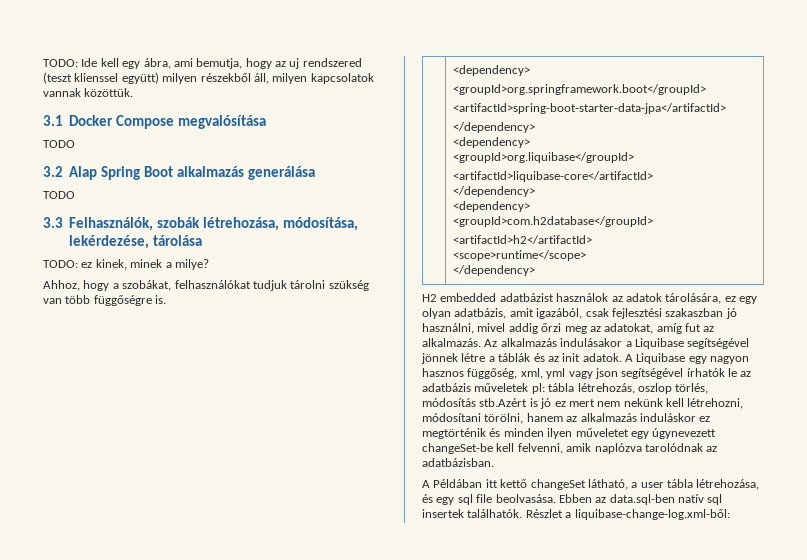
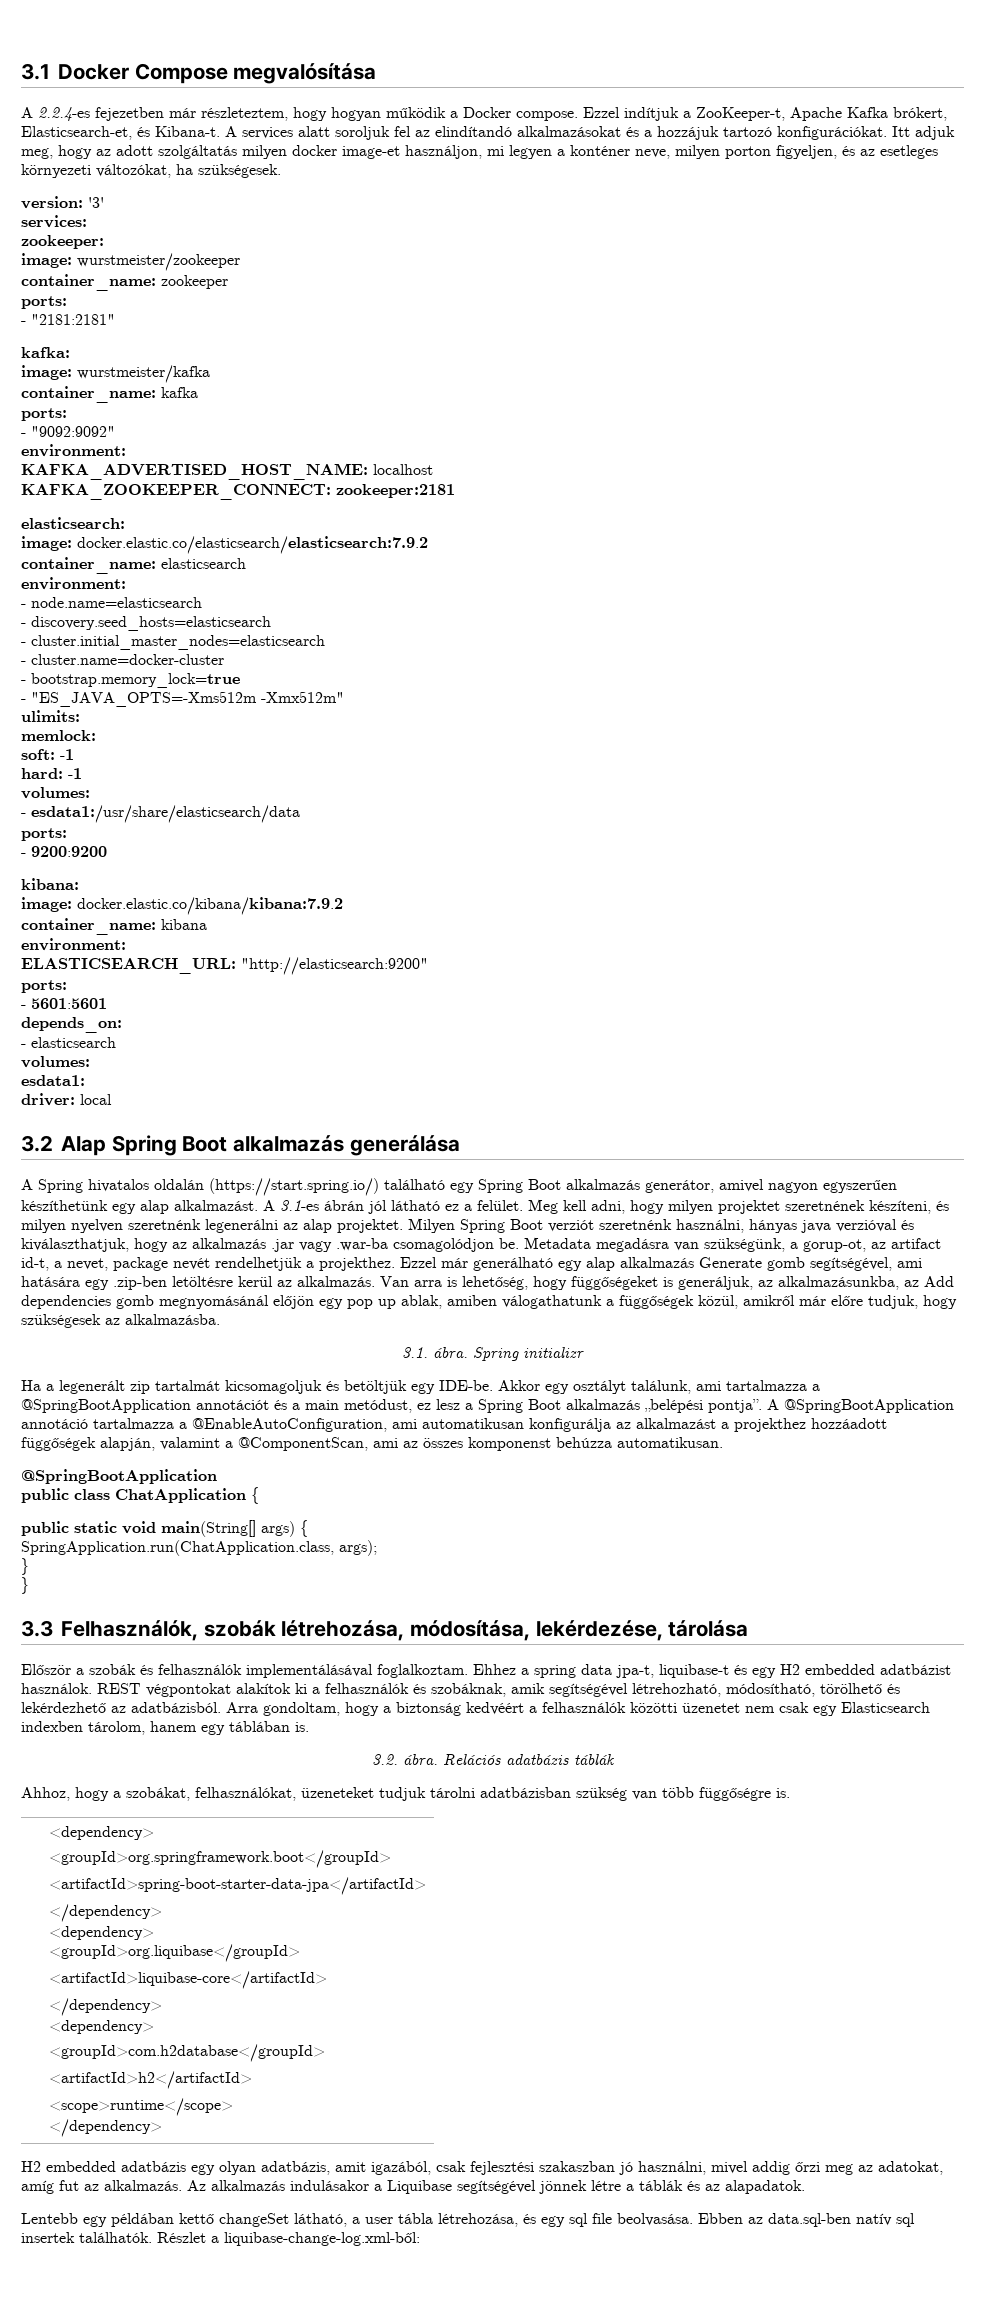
- TODO: Ide kell egy ábra, ami bemutja, hogy az uj rendszered (teszt klienssel együtt) milyen részekből áll, milyen kapcsolatok vannak közöttük.
  3.1 Docker Compose megvalósítása
- TODO
+ A 2.2.4-es fejezetben már részleteztem, hogy hogyan működik a Docker compose. Ezzel indítjuk a ZooKeeper-t, Apache Kafka brókert, Elasticsearch-et, és Kibana-t. A services alatt soroljuk fel az elindítandó alkalmazásokat és a hozzájuk tartozó konfigurációkat. Itt adjuk meg, hogy az adott szolgáltatás milyen docker image-et használjon, mi legyen a konténer neve, milyen porton figyeljen, és az esetleges környezeti változókat, ha szükségesek.
+ version: '3'
+ services:
+ zookeeper:
+ image: wurstmeister/zookeeper
+ container_name: zookeeper
+ ports:
+ - "2181:2181"
+ kafka:
+ image: wurstmeister/kafka
+ container_name: kafka
+ ports:
+ - "9092:9092"
+ environment:
+ KAFKA_ADVERTISED_HOST_NAME: localhost
+ KAFKA_ZOOKEEPER_CONNECT: zookeeper:2181
+ elasticsearch:
+ image: docker.elastic.co/elasticsearch/elasticsearch:7.9.2
+ container_name: elasticsearch
+ environment:
+ - node.name=elasticsearch
+ - discovery.seed_hosts=elasticsearch
+ - cluster.initial_master_nodes=elasticsearch
+ - cluster.name=docker-cluster
+ - bootstrap.memory_lock=true
+ - "ES_JAVA_OPTS=-Xms512m -Xmx512m"
+ ulimits:
+ memlock:
+ soft: -1
+ hard: -1
+ volumes:
+ - esdata1:/usr/share/elasticsearch/data
+ ports:
+ - 9200:9200
+ kibana:
+ image: docker.elastic.co/kibana/kibana:7.9.2
+ container_name: kibana
+ environment:
+ ELASTICSEARCH_URL: "http://elasticsearch:9200"
+ ports:
+ - 5601:5601
+ depends_on:
+ - elasticsearch
+ volumes:
+ esdata1:
+ driver: local
  3.2 Alap Spring Boot alkalmazás generálása
- TODO
+ A Spring hivatalos oldalán (https://start.spring.io/) található egy Spring Boot alkalmazás generátor, amivel nagyon egyszerűen készíthetünk egy alap alkalmazást. A 3.1-es ábrán jól látható ez a felület. Meg kell adni, hogy milyen projektet szeretnének készíteni, és milyen nyelven szeretnénk legenerálni az alap projektet. Milyen Spring Boot verziót szeretnénk használni, hányas java verzióval és kiválaszthatjuk, hogy az alkalmazás .jar vagy .war-ba csomagolódjon be. Metadata megadásra van szükségünk, a gorup-ot, az artifact id-t, a nevet, package nevét rendelhetjük a projekthez. Ezzel már generálható egy alap alkalmazás Generate gomb segítségével, ami hatására egy .zip-ben letöltésre kerül az alkalmazás. Van arra is lehetőség, hogy függőségeket is generáljuk, az alkalmazásunkba, az Add dependencies gomb megnyomásánál előjön egy pop up ablak, amiben válogathatunk a függőségek közül, amikről már előre tudjuk, hogy szükségesek az alkalmazásba.
+ 3.1. ábra. Spring initializr
+ Ha a legenerált zip tartalmát kicsomagoljuk és betöltjük egy IDE-be. Akkor egy osztályt találunk, ami tartalmazza a @SpringBootApplication annotációt és a main metódust, ez lesz a Spring Boot alkalmazás „belépési pontja”. A @SpringBootApplication annotáció tartalmazza a @EnableAutoConfiguration, ami automatikusan konfigurálja az alkalmazást a projekthez hozzáadott függőségek alapján, valamint a @ComponentScan, ami az összes komponenst behúzza automatikusan.
+ @SpringBootApplication
+ public class ChatApplication {
+ public static void main(String[] args) {
+ SpringApplication.run(ChatApplication.class, args);
+ }
+ }
- TODO: ez kinek, minek a milye?
+ Először a szobák és felhasználók implementálásával foglalkoztam. Ehhez a spring data jpa-t, liquibase-t és egy H2 embedded adatbázist használok. REST végpontokat alakítok ki a felhasználók és szobáknak, amik segítségével létrehozható, módosítható, törölhető és lekérdezhető az adatbázisból. Arra gondoltam, hogy a biztonság kedvéért a felhasználók közötti üzenetet nem csak egy Elasticsearch indexben tárolom, hanem egy táblában is.
+ 3.2. ábra. Relációs adatbázis táblák
- Ahhoz, hogy a szobákat, felhasználókat tudjuk tárolni szükség van több függőségre is.
+ Ahhoz, hogy a szobákat, felhasználókat, üzeneteket tudjuk tárolni adatbázisban szükség van több függőségre is.
- H2 embedded adatbázist használok az adatok tárolására, ez egy olyan adatbázis, amit igazából, csak fejlesztési szakaszban jó használni, mivel addig őrzi meg az adatokat, amíg fut az alkalmazás.
+ H2 embedded adatbázis egy olyan adatbázis, amit igazából, csak fejlesztési szakaszban jó használni, mivel addig őrzi meg az adatokat, amíg fut az alkalmazás.
- Az alkalmazás indulásakor a Liquibase segítségével jönnek létre a táblák és az init adatok. A Liquibase egy nagyon hasznos függőség, xml, yml vagy json segítségével írhatók le az adatbázis műveletek pl: tábla létrehozás, oszlop törlés, módosítás stb.Azért is jó ez mert nem nekünk kell létrehozni, módosítani törölni, hanem az alkalmazás induláskor ez megtörténik és minden ilyen műveletet egy úgynevezett changeSet-be kell felvenni, amik naplózva tarolódnak az adatbázisban.
- A Példában itt kettő changeSet látható, a user tábla létrehozása, és egy sql file beolvasása.
+ Az alkalmazás indulásakor a Liquibase segítségével jönnek létre a táblák és az alapadatok.
+ Lentebb egy példában kettő changeSet látható, a user tábla létrehozása, és egy sql file beolvasása.

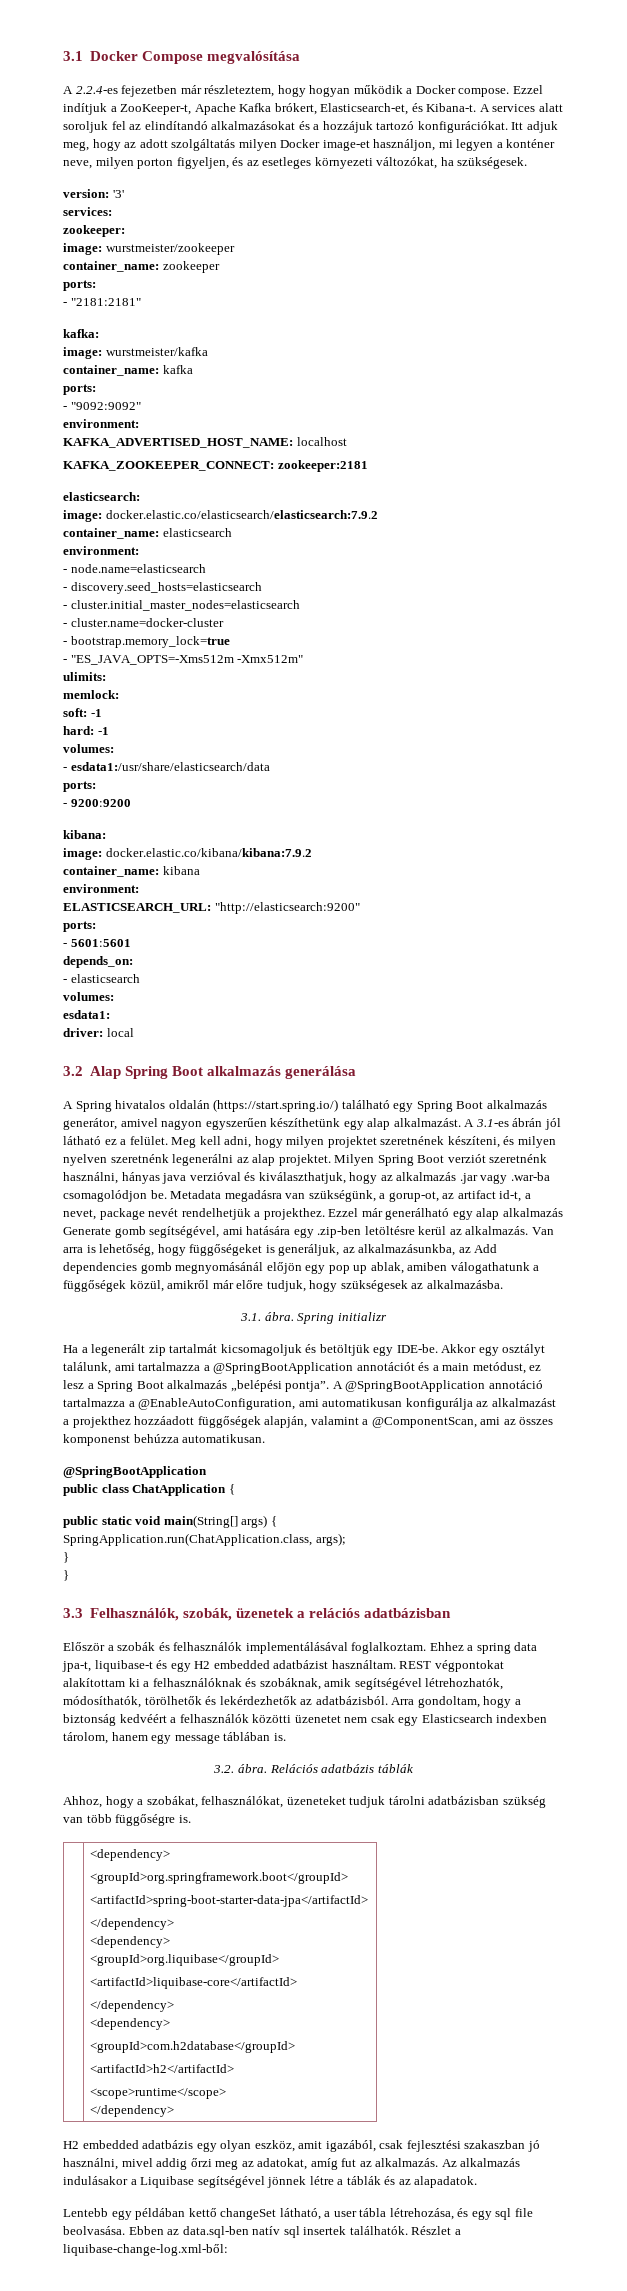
- Itt adjuk meg, hogy az adott szolgáltatás milyen docker image-et használjon, mi legyen a konténer neve, milyen porton figyeljen, és az esetleges környezeti változókat, ha szükségesek.
+ Itt adjuk meg, hogy az adott szolgáltatás milyen Docker image-et használjon, mi legyen a konténer neve, milyen porton figyeljen, és az esetleges környezeti változókat, ha szükségesek.
- 3.3 Felhasználók, szobák létrehozása, módosítása, lekérdezése, tárolása
+ 3.3 Felhasználók, szobák, üzenetek a relációs adatbázisban
- Ehhez a spring data jpa-t, liquibase-t és egy H2 embedded adatbázist használok.
+ Ehhez a spring data jpa-t, liquibase-t és egy H2 embedded adatbázist használtam.
- REST végpontokat alakítok ki a felhasználók és szobáknak, amik segítségével létrehozható, módosítható, törölhető és lekérdezhető az adatbázisból.
+ REST végpontokat alakítottam ki a felhasználóknak és szobáknak, amik segítségével létrehozhatók, módosíthatók, törölhetők és lekérdezhetők az adatbázisból.
- Arra gondoltam, hogy a biztonság kedvéért a felhasználók közötti üzenetet nem csak egy Elasticsearch indexben tárolom, hanem egy táblában is.
+ Arra gondoltam, hogy a biztonság kedvéért a felhasználók közötti üzenetet nem csak egy Elasticsearch indexben tárolom, hanem egy message táblában is.
- H2 embedded adatbázis egy olyan adatbázis, amit igazából, csak fejlesztési szakaszban jó használni, mivel addig őrzi meg az adatokat, amíg fut az alkalmazás.
+ H2 embedded adatbázis egy olyan eszköz, amit igazából, csak fejlesztési szakaszban jó használni, mivel addig őrzi meg az adatokat, amíg fut az alkalmazás.

